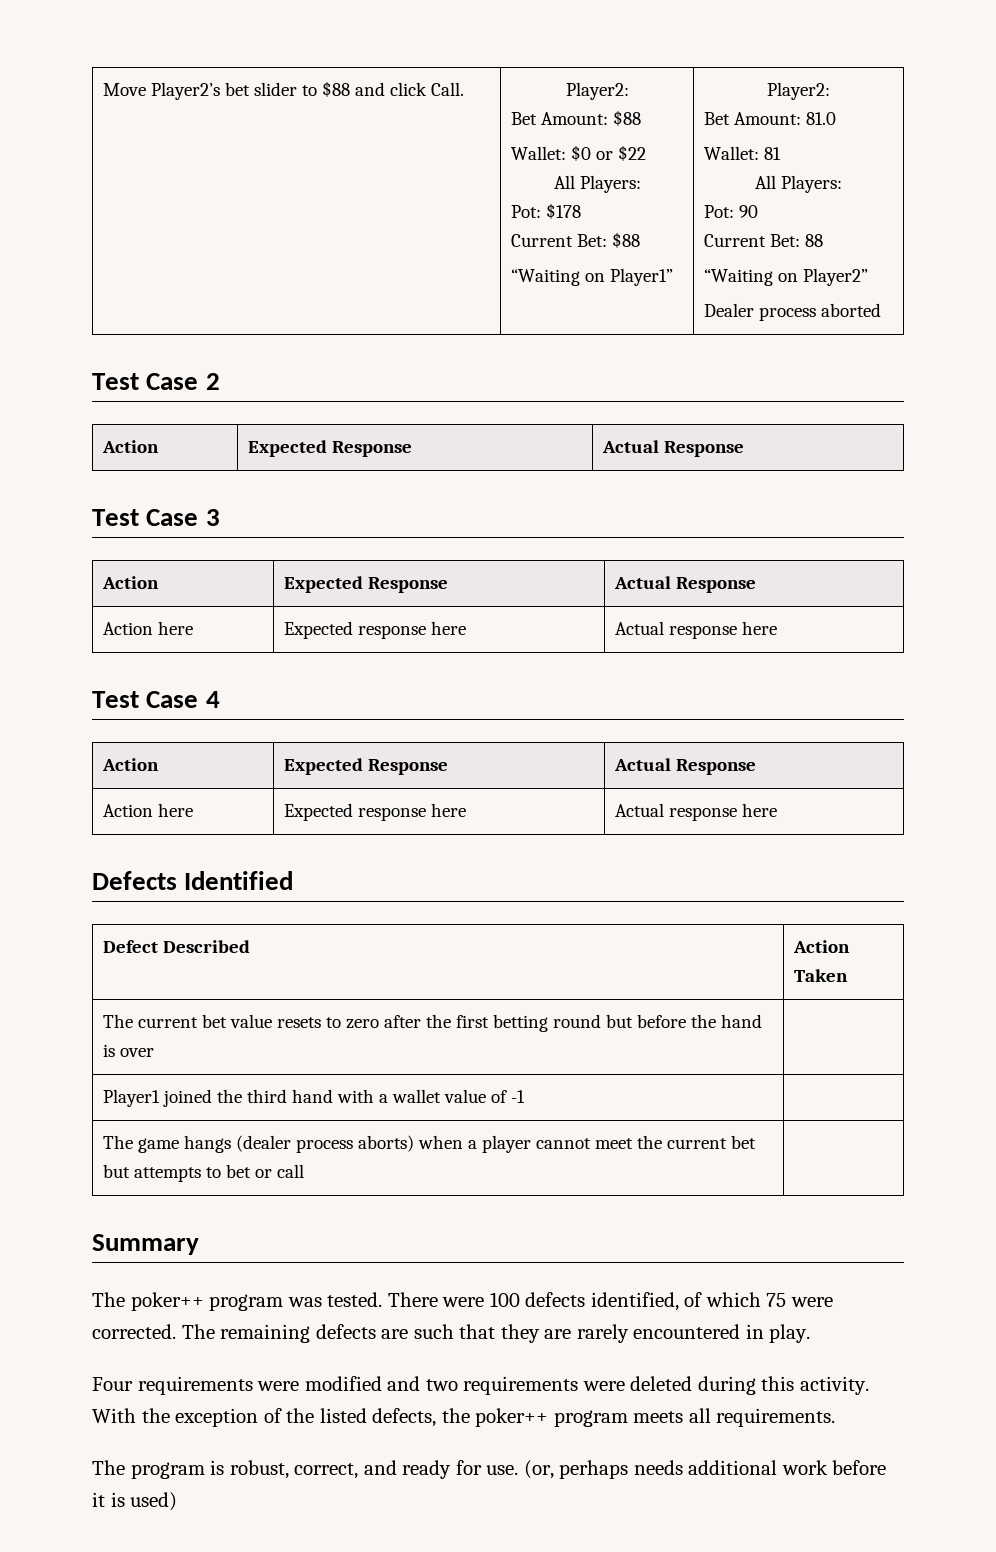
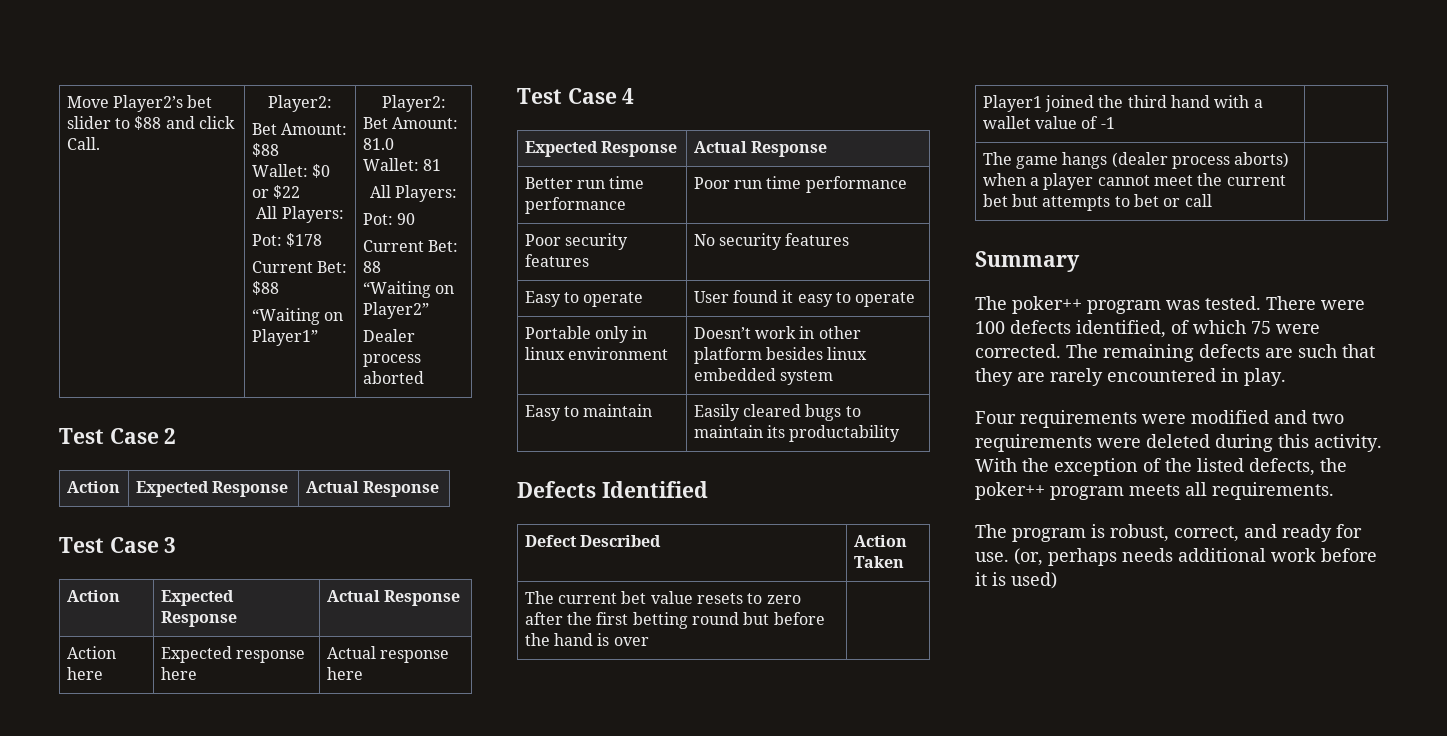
  Test Case 4
- Action | Expected Response | Actual Response
- Action here | Expected response here | Actual response here
+ Expected Response | Actual Response
+ Better run time performance | Poor run time performance
+ Poor security features | No security features
+ Easy to operate | User found it easy to operate
+ Portable only in linux environment | Doesn’t work in other platform besides linux embedded system
+ Easy to maintain | Easily cleared bugs to maintain its productability

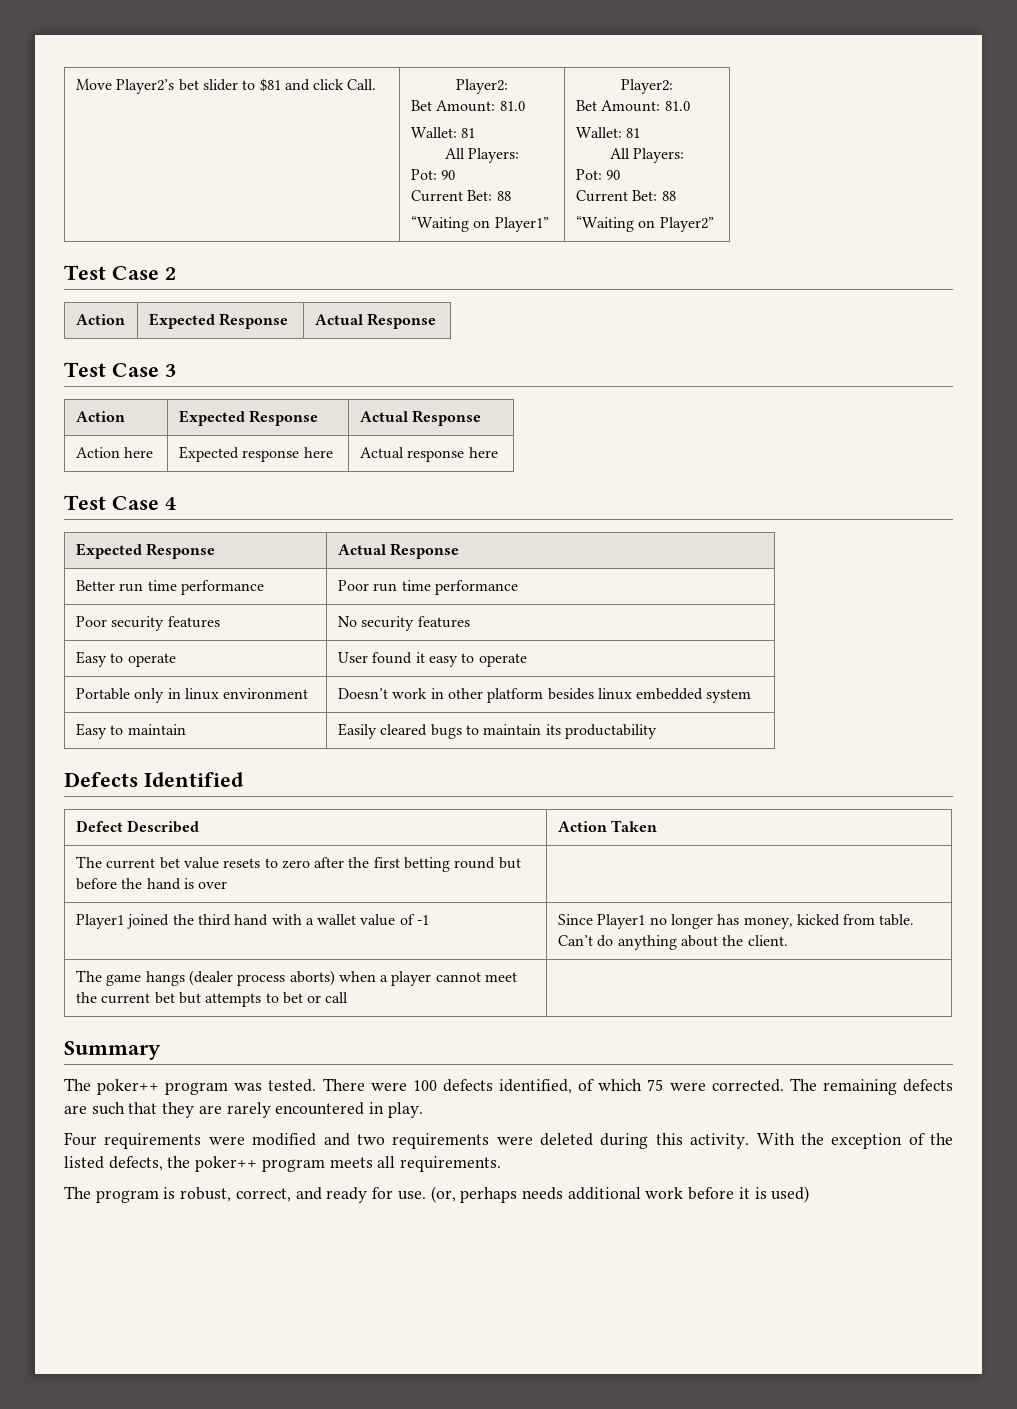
- Move Player2’s bet slider to $88 and click Call. | Player2:
- Bet Amount: $88
- Wallet: $0 or $22
+ Move Player2’s bet slider to $81 and click Call. | Player2:
+ Bet Amount: 81.0
+ Wallet: 81
  All Players:
- Pot: $178
- Current Bet: $88
+ Pot: 90
+ Current Bet: 88
- Dealer process aborted
- Player1 joined the third hand with a wallet value of -1 |
+ Player1 joined the third hand with a wallet value of -1 | Since Player1 no longer has money, kicked from table. Can’t do anything about the client.

